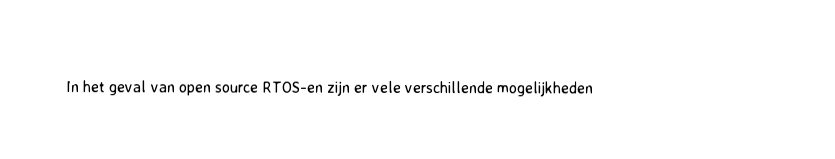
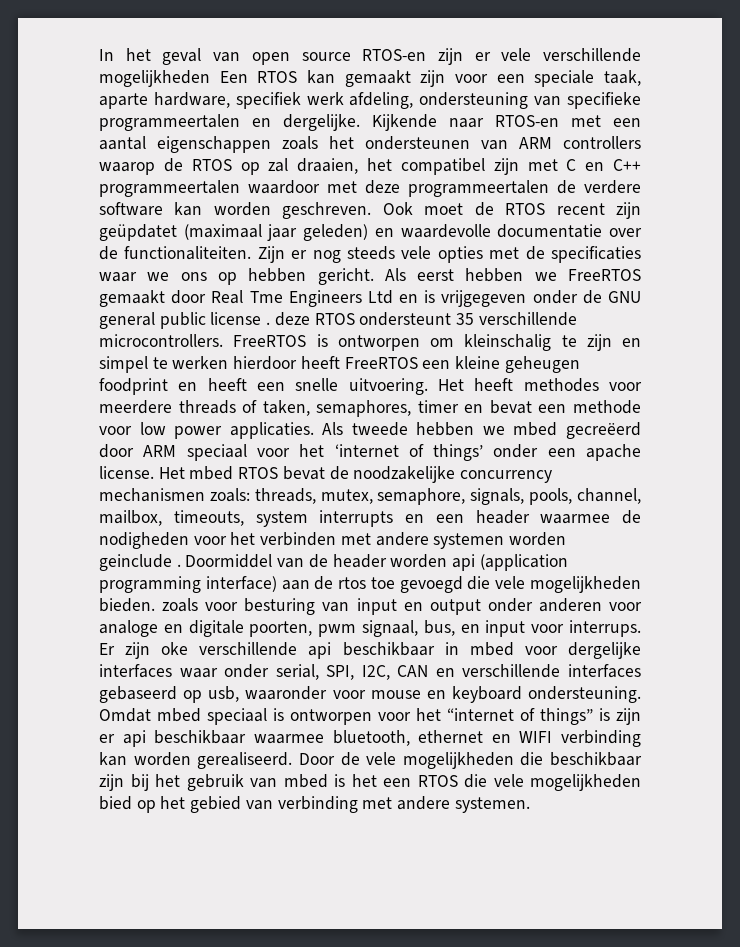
- In het geval van open source RTOS-en zijn er vele verschillende mogelijkheden
+ In het geval van open source RTOS-en zijn er vele verschillende mogelijkheden Een RTOS kan gemaakt zijn voor een speciale taak, aparte hardware, specifiek werk afdeling, ondersteuning van specifieke programmeertalen en dergelijke. Kijkende naar RTOS-en met een aantal eigenschappen zoals het ondersteunen van ARM controllers waarop de RTOS op zal draaien, het compatibel zijn met C en C++ programmeertalen waardoor met deze programmeertalen de verdere software kan worden geschreven. Ook moet de RTOS recent zijn geüpdatet (maximaal jaar geleden) en waardevolle documentatie over de functionaliteiten. Zijn er nog steeds vele opties met de specificaties waar we ons op hebben gericht. Als eerst hebben we FreeRTOS gemaakt door Real Tme Engineers Ltd en is vrijgegeven onder de GNU general public license . deze RTOS ondersteunt 35 verschillende microcontrollers. FreeRTOS is ontworpen om kleinschalig te zijn en simpel te werken hierdoor heeft FreeRTOS een kleine geheugen foodprint en heeft een snelle uitvoering. Het heeft methodes voor meerdere threads of taken, semaphores, timer en bevat een methode voor low power applicaties. Als tweede hebben we mbed gecreëerd door ARM speciaal voor het ‘internet of things’ onder een apache license. Het mbed RTOS bevat de noodzakelijke concurrency mechanismen zoals: threads, mutex, semaphore, signals, pools, channel, mailbox, timeouts, system interrupts en een header waarmee de nodigheden voor het verbinden met andere systemen worden geinclude . Doormiddel van de header worden api (application programming interface) aan de rtos toe gevoegd die vele mogelijkheden bieden. zoals voor besturing van input en output onder anderen voor analoge en digitale poorten, pwm signaal, bus, en input voor interrups. Er zijn oke verschillende api beschikbaar in mbed voor dergelijke interfaces waar onder serial, SPI, I2C, CAN en verschillende interfaces gebaseerd op usb, waaronder voor mouse en keyboard ondersteuning. Omdat mbed speciaal is ontworpen voor het “internet of things” is zijn er api beschikbaar waarmee bluetooth, ethernet en WIFI verbinding kan worden gerealiseerd. Door de vele mogelijkheden die beschikbaar zijn bij het gebruik van mbed is het een RTOS die vele mogelijkheden bied op het gebied van verbinding met andere systemen.

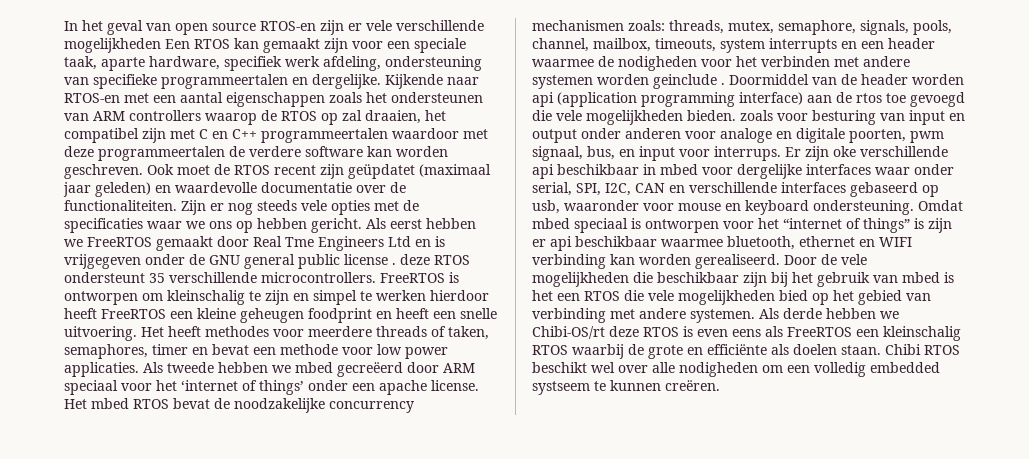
+ Als derde hebben we Chibi-OS/rt deze RTOS is even eens als FreeRTOS een kleinschalig RTOS waarbij de grote en efficiënte als doelen staan. Chibi RTOS beschikt wel over alle nodigheden om een volledig embedded systseem te kunnen creëren.

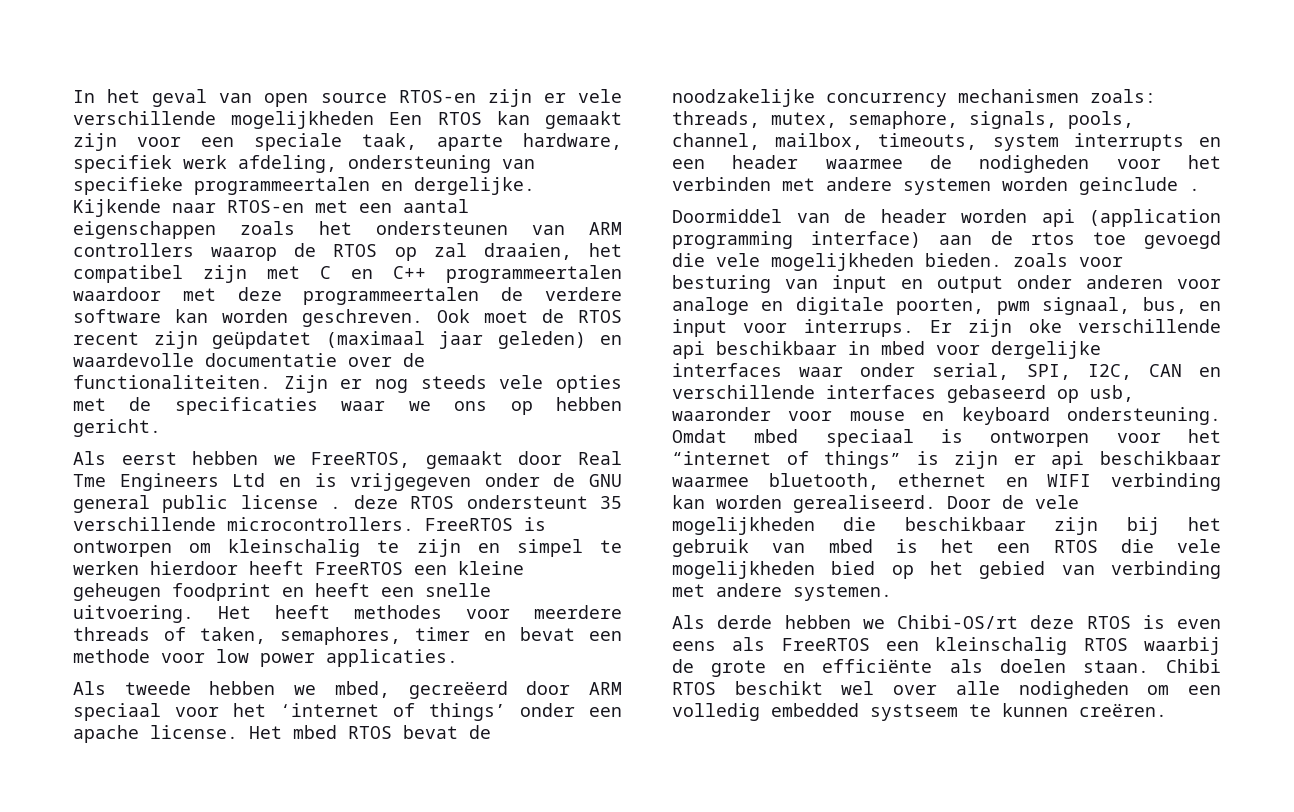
- Zijn er nog steeds vele opties met de specificaties waar we ons op hebben gericht. Als eerst hebben we FreeRTOS gemaakt door Real Tme Engineers Ltd en is vrijgegeven onder de GNU general public license . deze RTOS ondersteunt 35 verschillende microcontrollers.
+ Zijn er nog steeds vele opties met de specificaties waar we ons op hebben gericht.
+ Als eerst hebben we FreeRTOS, gemaakt door Real Tme Engineers Ltd en is vrijgegeven onder de GNU general public license . deze RTOS ondersteunt 35 verschillende microcontrollers.
- Het heeft methodes voor meerdere threads of taken, semaphores, timer en bevat een methode voor low power applicaties. Als tweede hebben we mbed gecreëerd door ARM speciaal voor het ‘internet of things’ onder een apache license.
+ Het heeft methodes voor meerdere threads of taken, semaphores, timer en bevat een methode voor low power applicaties.
+ Als tweede hebben we mbed, gecreëerd door ARM speciaal voor het ‘internet of things’ onder een apache license.
- threads, mutex, semaphore, signals, pools, channel, mailbox, timeouts, system interrupts en een header waarmee de nodigheden voor het verbinden met andere systemen worden geinclude . Doormiddel van de header worden api (application programming interface) aan de rtos toe gevoegd die vele mogelijkheden bieden. zoals voor besturing van input en output onder anderen voor analoge en digitale poorten, pwm signaal, bus, en input voor interrups.
+ threads, mutex, semaphore, signals, pools, channel, mailbox, timeouts, system interrupts en een header waarmee de nodigheden voor het verbinden met andere systemen worden geinclude .
+ Doormiddel van de header worden api (application programming interface) aan de rtos toe gevoegd die vele mogelijkheden bieden. zoals voor besturing van input en output onder anderen voor analoge en digitale poorten, pwm signaal, bus, en input voor interrups.
- Door de vele mogelijkheden die beschikbaar zijn bij het gebruik van mbed is het een RTOS die vele mogelijkheden bied op het gebied van verbinding met andere systemen. Als derde hebben we Chibi-OS/rt deze RTOS is even eens als FreeRTOS een kleinschalig RTOS waarbij de grote en efficiënte als doelen staan.
+ Door de vele mogelijkheden die beschikbaar zijn bij het gebruik van mbed is het een RTOS die vele mogelijkheden bied op het gebied van verbinding met andere systemen.
+ Als derde hebben we Chibi-OS/rt deze RTOS is even eens als FreeRTOS een kleinschalig RTOS waarbij de grote en efficiënte als doelen staan.

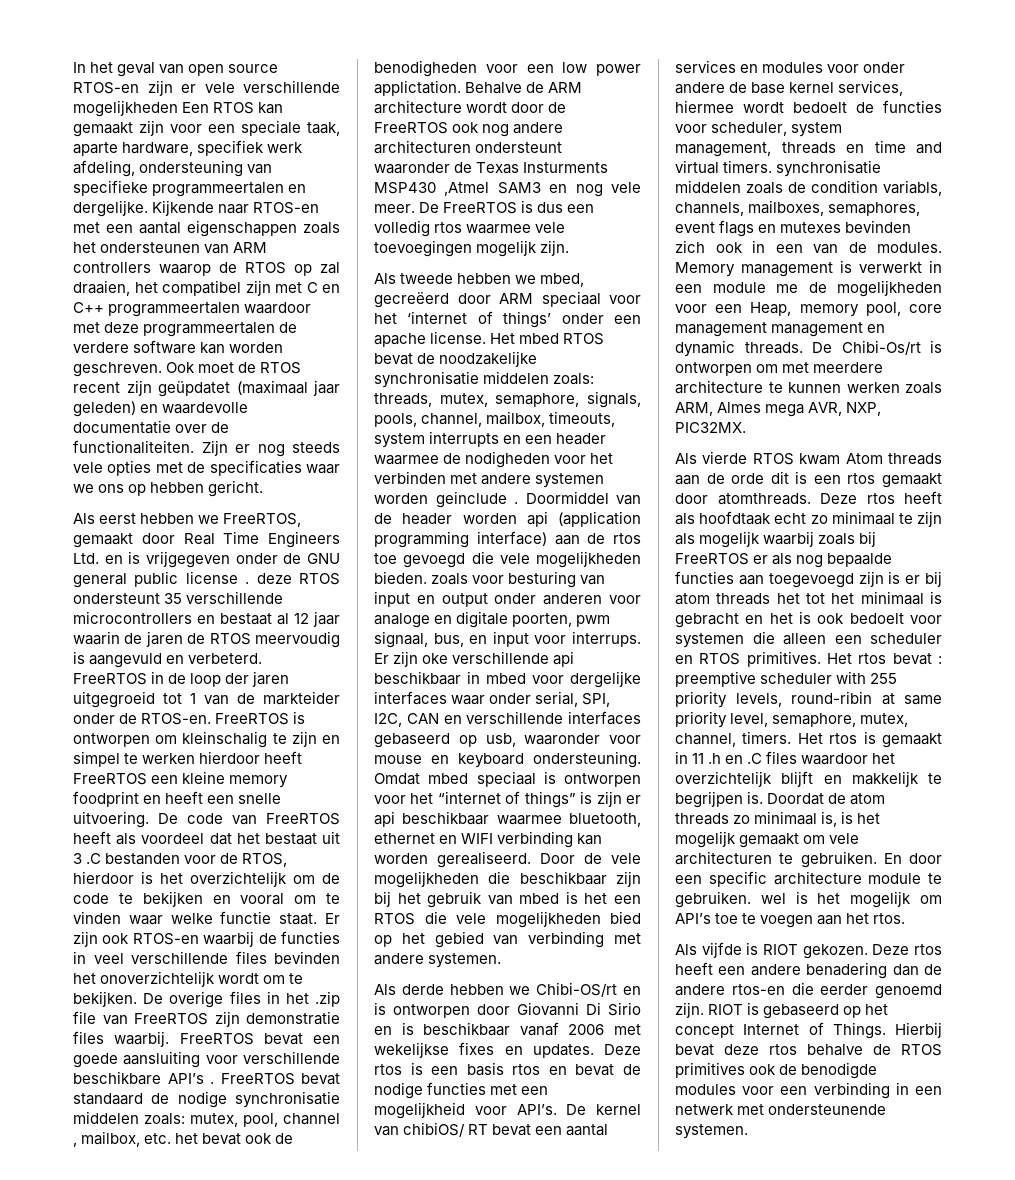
- Als eerst hebben we FreeRTOS, gemaakt door Real Tme Engineers Ltd en is vrijgegeven onder de GNU general public license . deze RTOS ondersteunt 35 verschillende microcontrollers.
+ Als eerst hebben we FreeRTOS, gemaakt door Real Time Engineers Ltd. en is vrijgegeven onder de GNU general public license . deze RTOS ondersteunt 35 verschillende microcontrollers en bestaat al 12 jaar waarin de jaren de RTOS meervoudig is aangevuld en verbeterd. FreeRTOS in de loop der jaren uitgegroeid tot 1 van de markteider onder de RTOS-en.
- FreeRTOS is ontworpen om kleinschalig te zijn en simpel te werken hierdoor heeft FreeRTOS een kleine geheugen foodprint en heeft een snelle uitvoering.
+ FreeRTOS is ontworpen om kleinschalig te zijn en simpel te werken hierdoor heeft FreeRTOS een kleine memory foodprint en heeft een snelle uitvoering.
- Het heeft methodes voor meerdere threads of taken, semaphores, timer en bevat een methode voor low power applicaties.
+ De code van FreeRTOS heeft als voordeel dat het bestaat uit 3 .C bestanden voor de RTOS, hierdoor is het overzichtelijk om de code te bekijken en vooral om te vinden waar welke functie staat. Er zijn ook RTOS-en waarbij de functies in veel verschillende files bevinden het onoverzichtelijk wordt om te bekijken. De overige files in het .zip file van FreeRTOS zijn demonstratie files waarbij. FreeRTOS bevat een goede aansluiting voor verschillende beschikbare API’s . FreeRTOS bevat standaard de nodige synchronisatie middelen zoals: mutex, pool, channel , mailbox, etc. het bevat ook de benodigheden voor een low power applictation. Behalve de ARM architecture wordt door de FreeRTOS ook nog andere architecturen ondersteunt waaronder de Texas Insturments MSP430 ,Atmel SAM3 en nog vele meer. De FreeRTOS is dus een volledig rtos waarmee vele toevoegingen mogelijk zijn.
- Het mbed RTOS bevat de noodzakelijke concurrency mechanismen zoals:
+ Het mbed RTOS bevat de noodzakelijke synchronisatie middelen zoals:
- threads, mutex, semaphore, signals, pools, channel, mailbox, timeouts, system interrupts en een header waarmee de nodigheden voor het verbinden met andere systemen worden geinclude .
- Doormiddel van de header worden api (application programming interface) aan de rtos toe gevoegd die vele mogelijkheden bieden. zoals voor besturing van input en output onder anderen voor analoge en digitale poorten, pwm signaal, bus, en input voor interrups.
+ threads, mutex, semaphore, signals, pools, channel, mailbox, timeouts, system interrupts en een header waarmee de nodigheden voor het verbinden met andere systemen worden geinclude . Doormiddel van de header worden api (application programming interface) aan de rtos toe gevoegd die vele mogelijkheden bieden. zoals voor besturing van input en output onder anderen voor analoge en digitale poorten, pwm signaal, bus, en input voor interrups.
- Als derde hebben we Chibi-OS/rt deze RTOS is even eens als FreeRTOS een kleinschalig RTOS waarbij de grote en efficiënte als doelen staan. Chibi RTOS beschikt wel over alle nodigheden om een volledig embedded systseem te kunnen creëren.
+ Als derde hebben we Chibi-OS/rt en is ontworpen door Giovanni Di Sirio en is beschikbaar vanaf 2006 met wekelijkse fixes en updates. Deze rtos is een basis rtos en bevat de nodige functies met een mogelijkheid voor API’s. De kernel van chibiOS/ RT bevat een aantal services en modules voor onder andere de base kernel services, hiermee wordt bedoelt de functies voor scheduler, system management, threads en time and virtual timers. synchronisatie middelen zoals de condition variabls, channels, mailboxes, semaphores, event flags en mutexes bevinden zich ook in een van de modules. Memory management is verwerkt in een module me de mogelijkheden voor een Heap, memory pool, core management management en dynamic threads. De Chibi-Os/rt is ontworpen om met meerdere architecture te kunnen werken zoals ARM, Almes mega AVR, NXP, PIC32MX.
+ Als vierde RTOS kwam Atom threads aan de orde dit is een rtos gemaakt door atomthreads. Deze rtos heeft als hoofdtaak echt zo minimaal te zijn als mogelijk waarbij zoals bij FreeRTOS er als nog bepaalde functies aan toegevoegd zijn is er bij atom threads het tot het minimaal is gebracht en het is ook bedoelt voor systemen die alleen een scheduler en RTOS primitives. Het rtos bevat : preemptive scheduler with 255 priority levels, round-ribin at same priority level, semaphore, mutex, channel, timers. Het rtos is gemaakt in 11 .h en .C files waardoor het overzichtelijk blijft en makkelijk te begrijpen is. Doordat de atom threads zo minimaal is, is het mogelijk gemaakt om vele architecturen te gebruiken. En door een specific architecture module te gebruiken. wel is het mogelijk om API’s toe te voegen aan het rtos.
+ Als vijfde is RIOT gekozen. Deze rtos heeft een andere benadering dan de andere rtos-en die eerder genoemd zijn. RIOT is gebaseerd op het concept Internet of Things. Hierbij bevat deze rtos behalve de RTOS primitives ook de benodigde modules voor een verbinding in een netwerk met ondersteunende systemen.

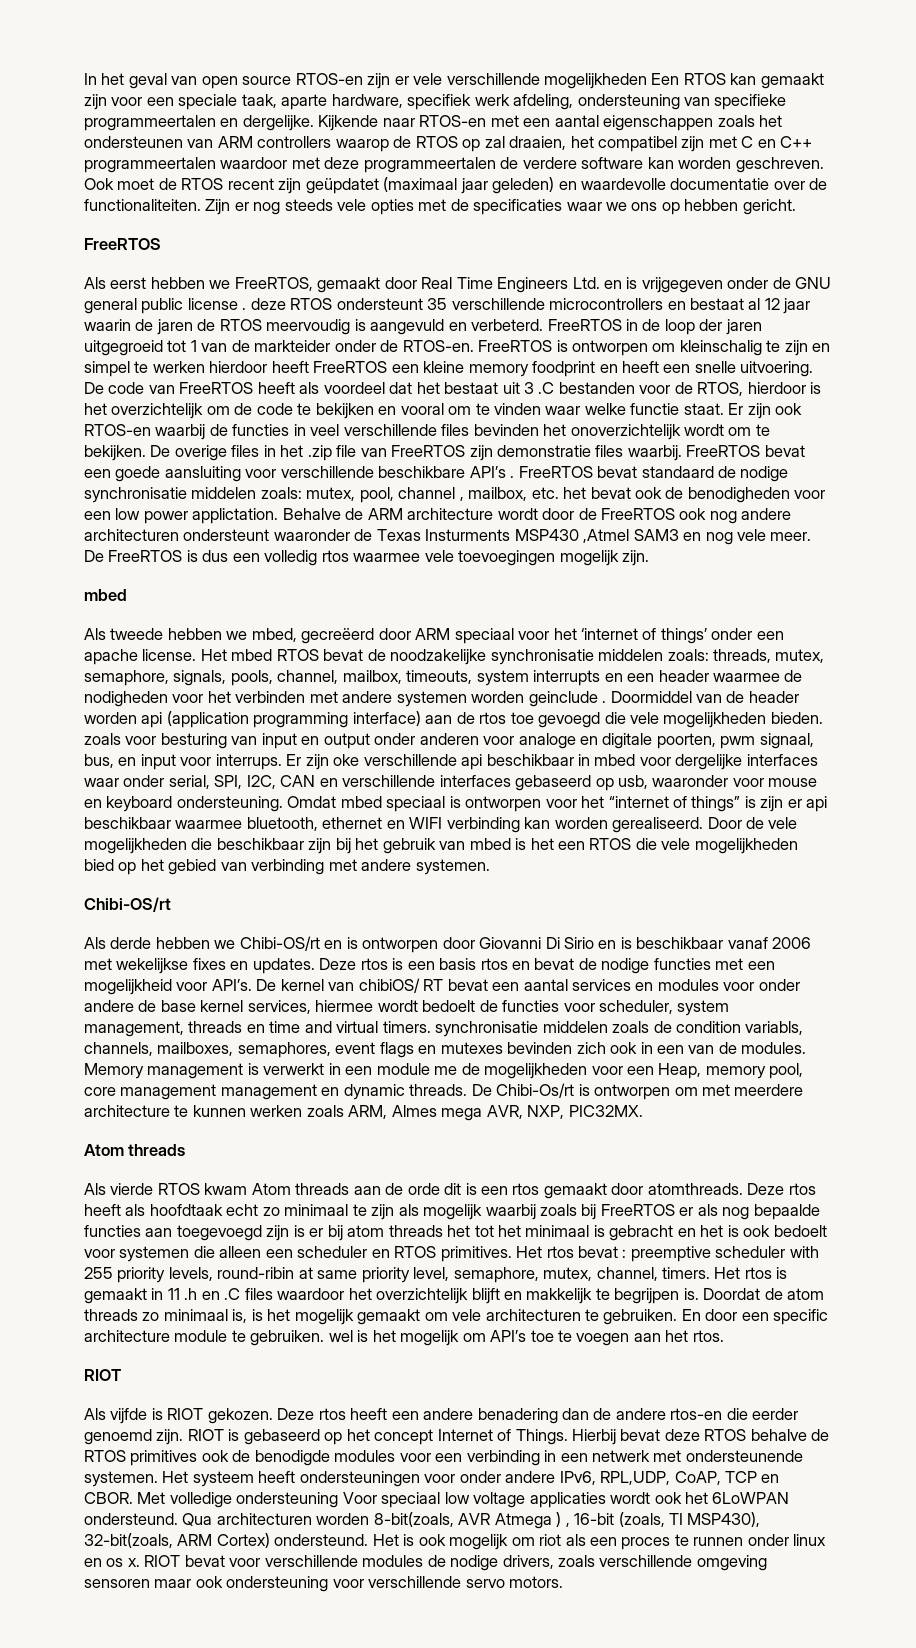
  Zijn er nog steeds vele opties met de specificaties waar we ons op hebben gericht.
+ FreeRTOS
  De FreeRTOS is dus een volledig rtos waarmee vele toevoegingen mogelijk zijn.
+ mbed
  Door de vele mogelijkheden die beschikbaar zijn bij het gebruik van mbed is het een RTOS die vele mogelijkheden bied op het gebied van verbinding met andere systemen.
+ Chibi-OS/rt
  De Chibi-Os/rt is ontworpen om met meerdere architecture te kunnen werken zoals ARM, Almes mega AVR, NXP, PIC32MX.
+ Atom threads
  En door een specific architecture module te gebruiken. wel is het mogelijk om API’s toe te voegen aan het rtos.
+ RIOT
- Hierbij bevat deze rtos behalve de RTOS primitives ook de benodigde modules voor een verbinding in een netwerk met ondersteunende systemen.
+ Hierbij bevat deze RTOS behalve de RTOS primitives ook de benodigde modules voor een verbinding in een netwerk met ondersteunende systemen.
+ Het systeem heeft ondersteuningen voor onder andere IPv6, RPL,UDP, CoAP, TCP en CBOR. Met volledige ondersteuning Voor speciaal low voltage applicaties wordt ook het 6LoWPAN ondersteund. Qua architecturen worden 8-bit(zoals, AVR Atmega ) , 16-bit (zoals, TI MSP430), 32-bit(zoals, ARM Cortex) ondersteund. Het is ook mogelijk om riot als een proces te runnen onder linux en os x. RIOT bevat voor verschillende modules de nodige drivers, zoals verschillende omgeving sensoren maar ook ondersteuning voor verschillende servo motors.

